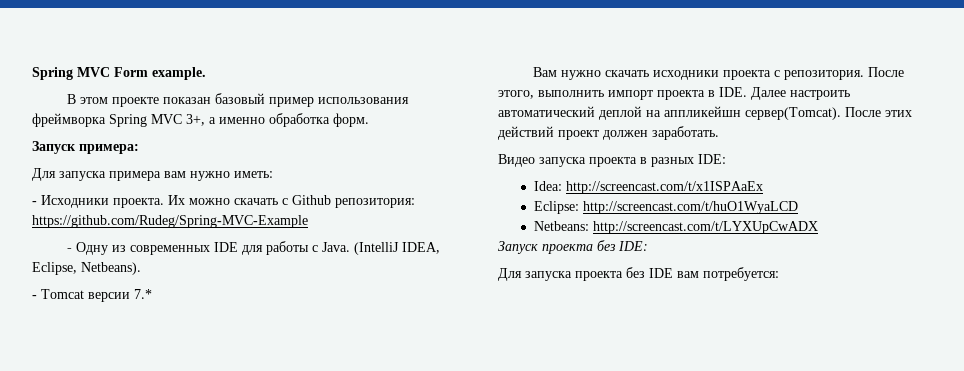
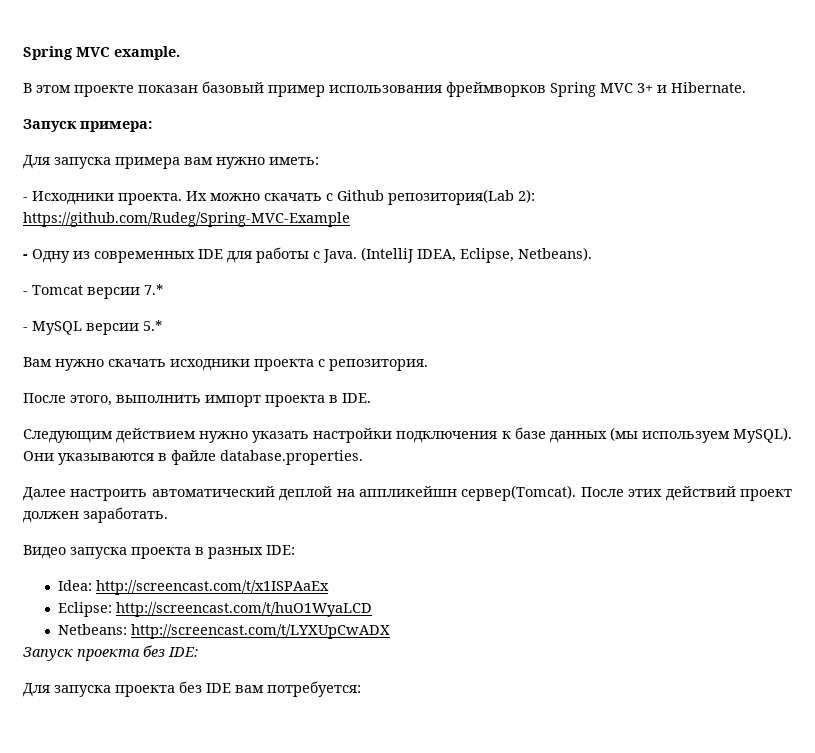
- Spring MVC Form example.
+ Spring MVC example.
- В этом проекте показан базовый пример использования фреймворка Spring MVC 3+, а именно обработка форм.
+ В этом проекте показан базовый пример использования фреймворков Spring MVC 3+ и Hibernate.
- Их можно скачать с Github репозитория: https://github.com/Rudeg/Spring-MVC-Example
+ Их можно скачать с Github репозитория(Lab 2): https://github.com/Rudeg/Spring-MVC-Example
+ - MySQL версии 5.*
- Вам нужно скачать исходники проекта с репозитория. После этого, выполнить импорт проекта в IDE. Далее настроить автоматический деплой на аппликейшн сервер(Tomcat).
+ Вам нужно скачать исходники проекта с репозитория.
+ После этого, выполнить импорт проекта в IDE.
+ Следующим действием нужно указать настройки подключения к базе данных (мы используем MySQL). Они указываются в файле database.properties.
+ Далее настроить автоматический деплой на аппликейшн сервер(Tomcat).

